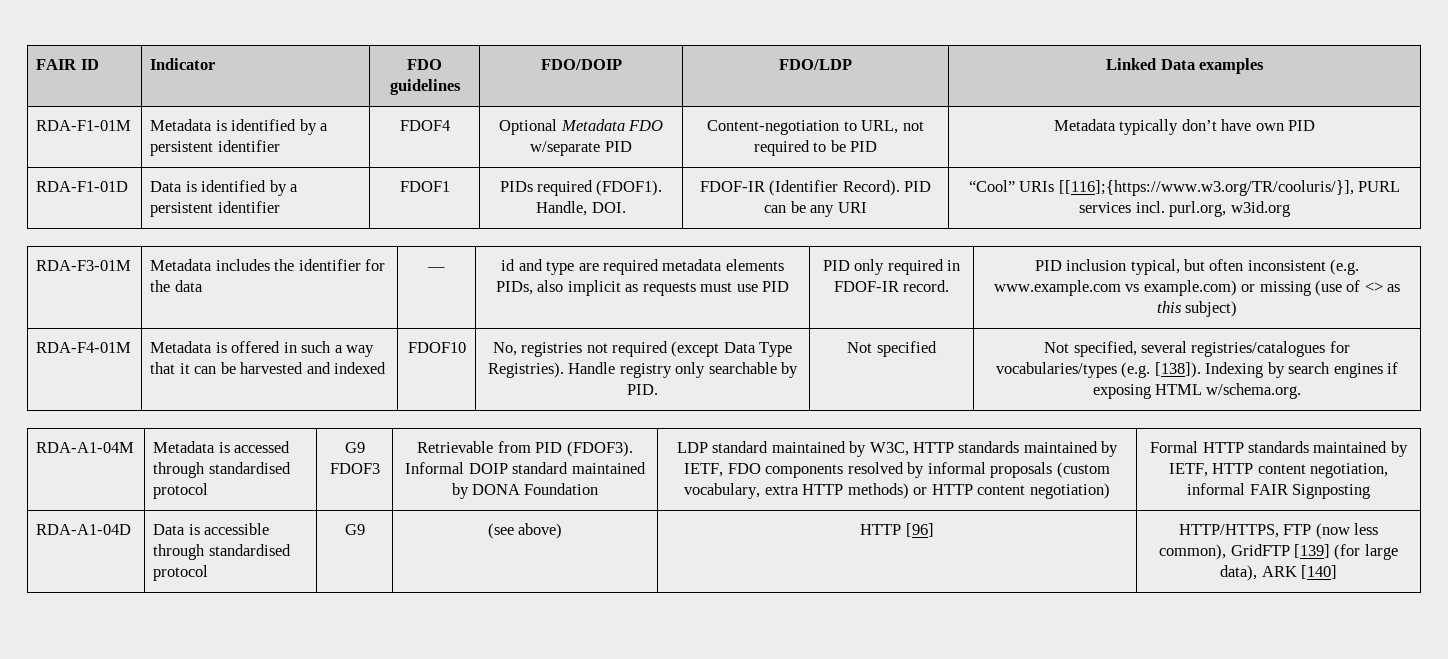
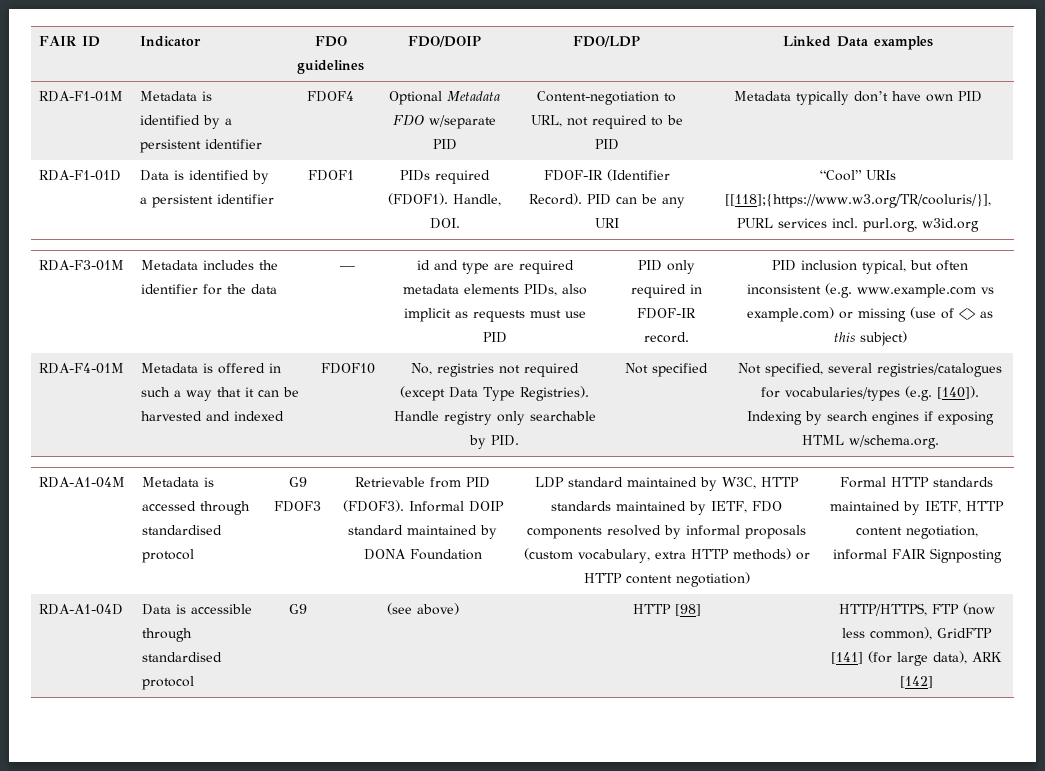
- RDA-F1-01D | Data is identified by a persistent identifier | FDOF1 | PIDs required (FDOF1). Handle, DOI. | FDOF-IR (Identifier Record). PID can be any URI | “Cool” URIs [[116];{https://www.w3.org/TR/cooluris/}], PURL services incl. purl.org, w3id.org
+ RDA-F1-01D | Data is identified by a persistent identifier | FDOF1 | PIDs required (FDOF1). Handle, DOI. | FDOF-IR (Identifier Record). PID can be any URI | “Cool” URIs [[118];{https://www.w3.org/TR/cooluris/}], PURL services incl. purl.org, w3id.org
- Not specified, several registries/catalogues for vocabularies/types (e.g. [138]).
+ Not specified, several registries/catalogues for vocabularies/types (e.g. [140]).
- RDA-A1-04D | Data is accessible through standardised protocol | G9 | (see above) | HTTP [96] | HTTP/HTTPS, FTP (now less common), GridFTP [139] (for large data), ARK [140]
+ RDA-A1-04D | Data is accessible through standardised protocol | G9 | (see above) | HTTP [98] | HTTP/HTTPS, FTP (now less common), GridFTP [141] (for large data), ARK [142]

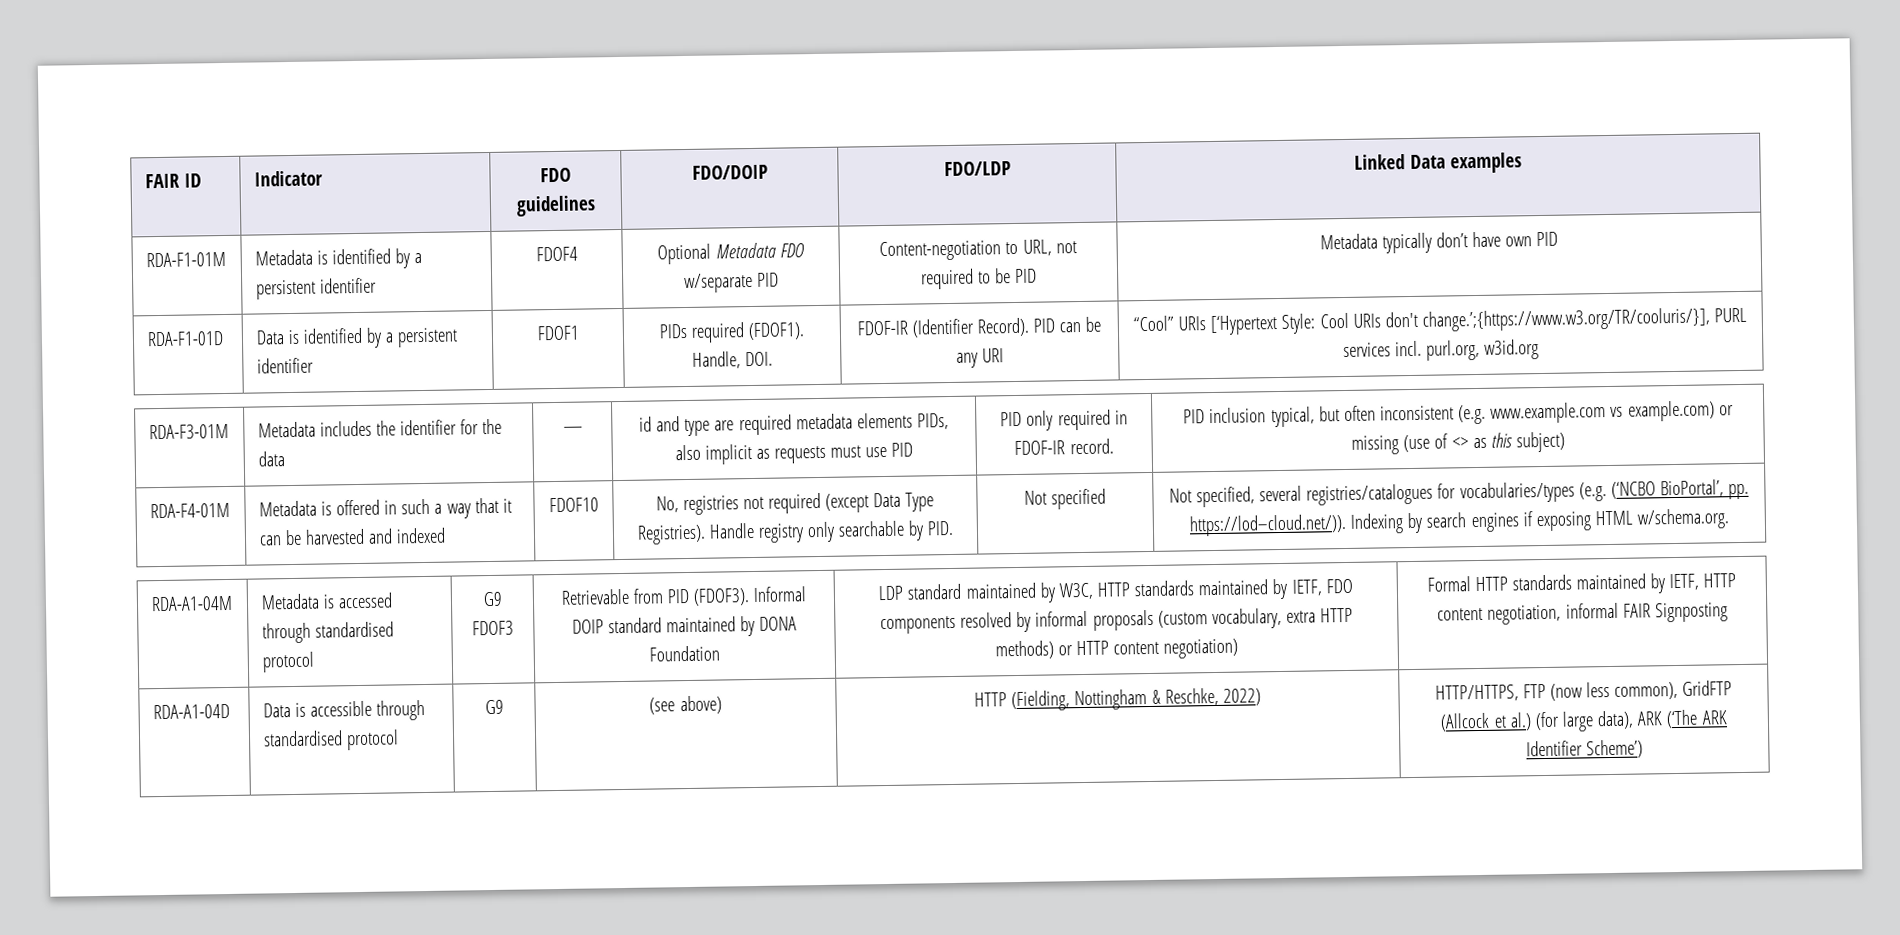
- RDA-F1-01D | Data is identified by a persistent identifier | FDOF1 | PIDs required (FDOF1). Handle, DOI. | FDOF-IR (Identifier Record). PID can be any URI | “Cool” URIs [[118];{https://www.w3.org/TR/cooluris/}], PURL services incl. purl.org, w3id.org
+ RDA-F1-01D | Data is identified by a persistent identifier | FDOF1 | PIDs required (FDOF1). Handle, DOI. | FDOF-IR (Identifier Record). PID can be any URI | “Cool” URIs [‘Hypertext Style: Cool URIs don't change.’;{https://www.w3.org/TR/cooluris/}], PURL services incl. purl.org, w3id.org
- Not specified, several registries/catalogues for vocabularies/types (e.g. [140]). Indexing by search engines if exposing HTML w/schema.org.
+ Not specified, several registries/catalogues for vocabularies/types (e.g. (‘NCBO BioPortal’, pp. https://lod–cloud.net/)). Indexing by search engines if exposing HTML w/schema.org.
- RDA-A1-04D | Data is accessible through standardised protocol | G9 | (see above) | HTTP [98] | HTTP/HTTPS, FTP (now less common), GridFTP [141] (for large data), ARK [142]
+ RDA-A1-04D | Data is accessible through standardised protocol | G9 | (see above) | HTTP (Fielding, Nottingham & Reschke, 2022) | HTTP/HTTPS, FTP (now less common), GridFTP (Allcock et al.) (for large data), ARK (‘The ARK Identifier Scheme’)

